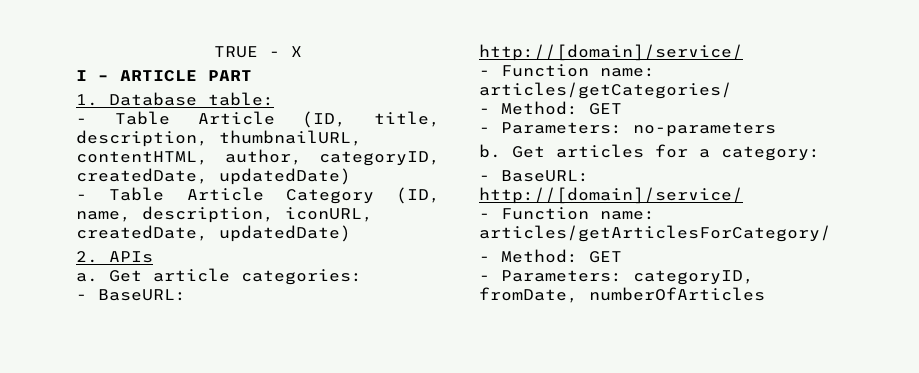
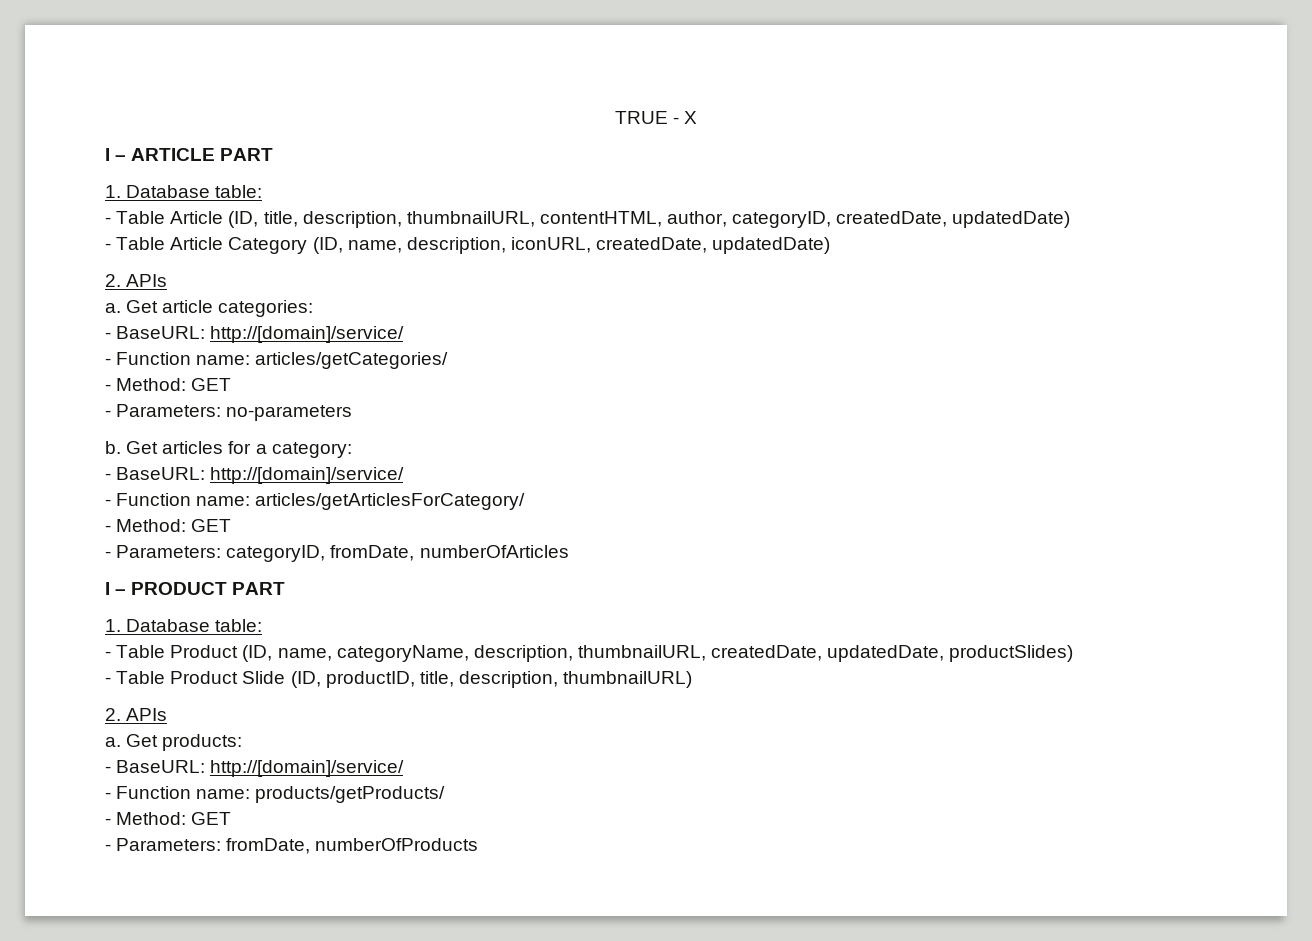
+ I – PRODUCT PART
+ 1. Database table:
+ - Table Product (ID, name, categoryName, description, thumbnailURL, createdDate, updatedDate, productSlides)
+ - Table Product Slide (ID, productID, title, description, thumbnailURL)
+ 2. APIs
+ a. Get products:
+ - BaseURL: http://[domain]/service/
+ - Function name: products/getProducts/
+ - Method: GET
+ - Parameters: fromDate, numberOfProducts

